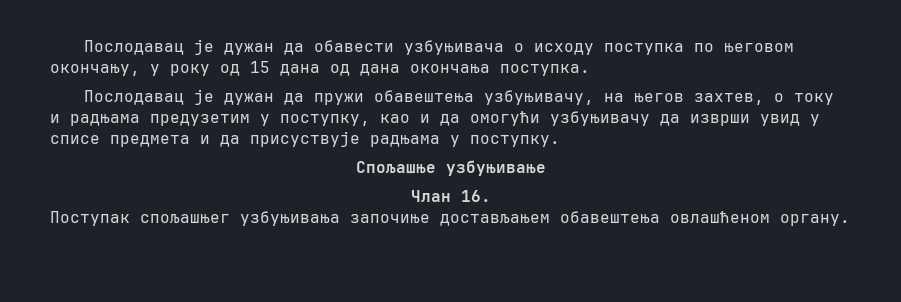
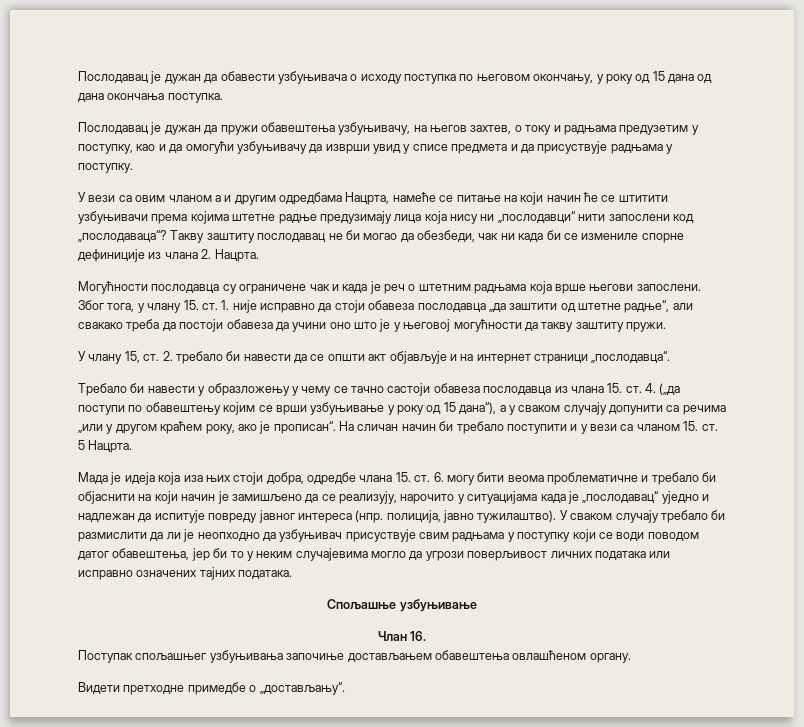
+ У вези са овим чланом а и другим одредбама Нацрта, намеће се питање на који начин ће се штитити узбуњивачи према којима штетне радње предузимају лица која нису ни „послодавци“ нити запослени код „послодаваца“? Такву заштиту послодавац не би могао да обезбеди, чак ни када би се измениле спорне дефиниције из члана 2. Нацрта.
+ Могућности послодавца су ограничене чак и када је реч о штетним радњама која врше његови запослени. Због тога, у члану 15. ст. 1. није исправно да стоји обавеза послодавца „да заштити од штетне радње“, али свакако треба да постоји обавеза да учини оно што је у његовој могућности да такву заштиту пружи.
+ У члану 15, ст. 2. требало би навести да се општи акт објављује и на интернет страници „послодавца“.
+ Требало би навести у образложењу у чему се тачно састоји обавеза послодавца из члана 15. ст. 4. („да поступи по обавештењу којим се врши узбуњивање у року од 15 дана“), а у сваком случају допунити са речима „или у другом краћем року, ако је прописан“. На сличан начин би требало поступити и у вези са чланом 15. ст. 5 Нацрта.
+ Мада је идеја која иза њих стоји добра, одредбе члана 15. ст. 6. могу бити веома проблематичне и требало би објаснити на који начин је замишљено да се реализују, нарочито у ситуацијама када је „послодавац“ уједно и надлежан да испитује повреду јавног интереса (нпр. полиција, јавно тужилаштво). У сваком случају требало би размислити да ли је неопходно да узбуњивач присуствује свим радњама у поступку који се води поводом датог обавештења, јер би то у неким случајевима могло да угрози поверљивост личних података или исправно означених тајних података.
+ Видети претходне примедбе о „достављању“.

